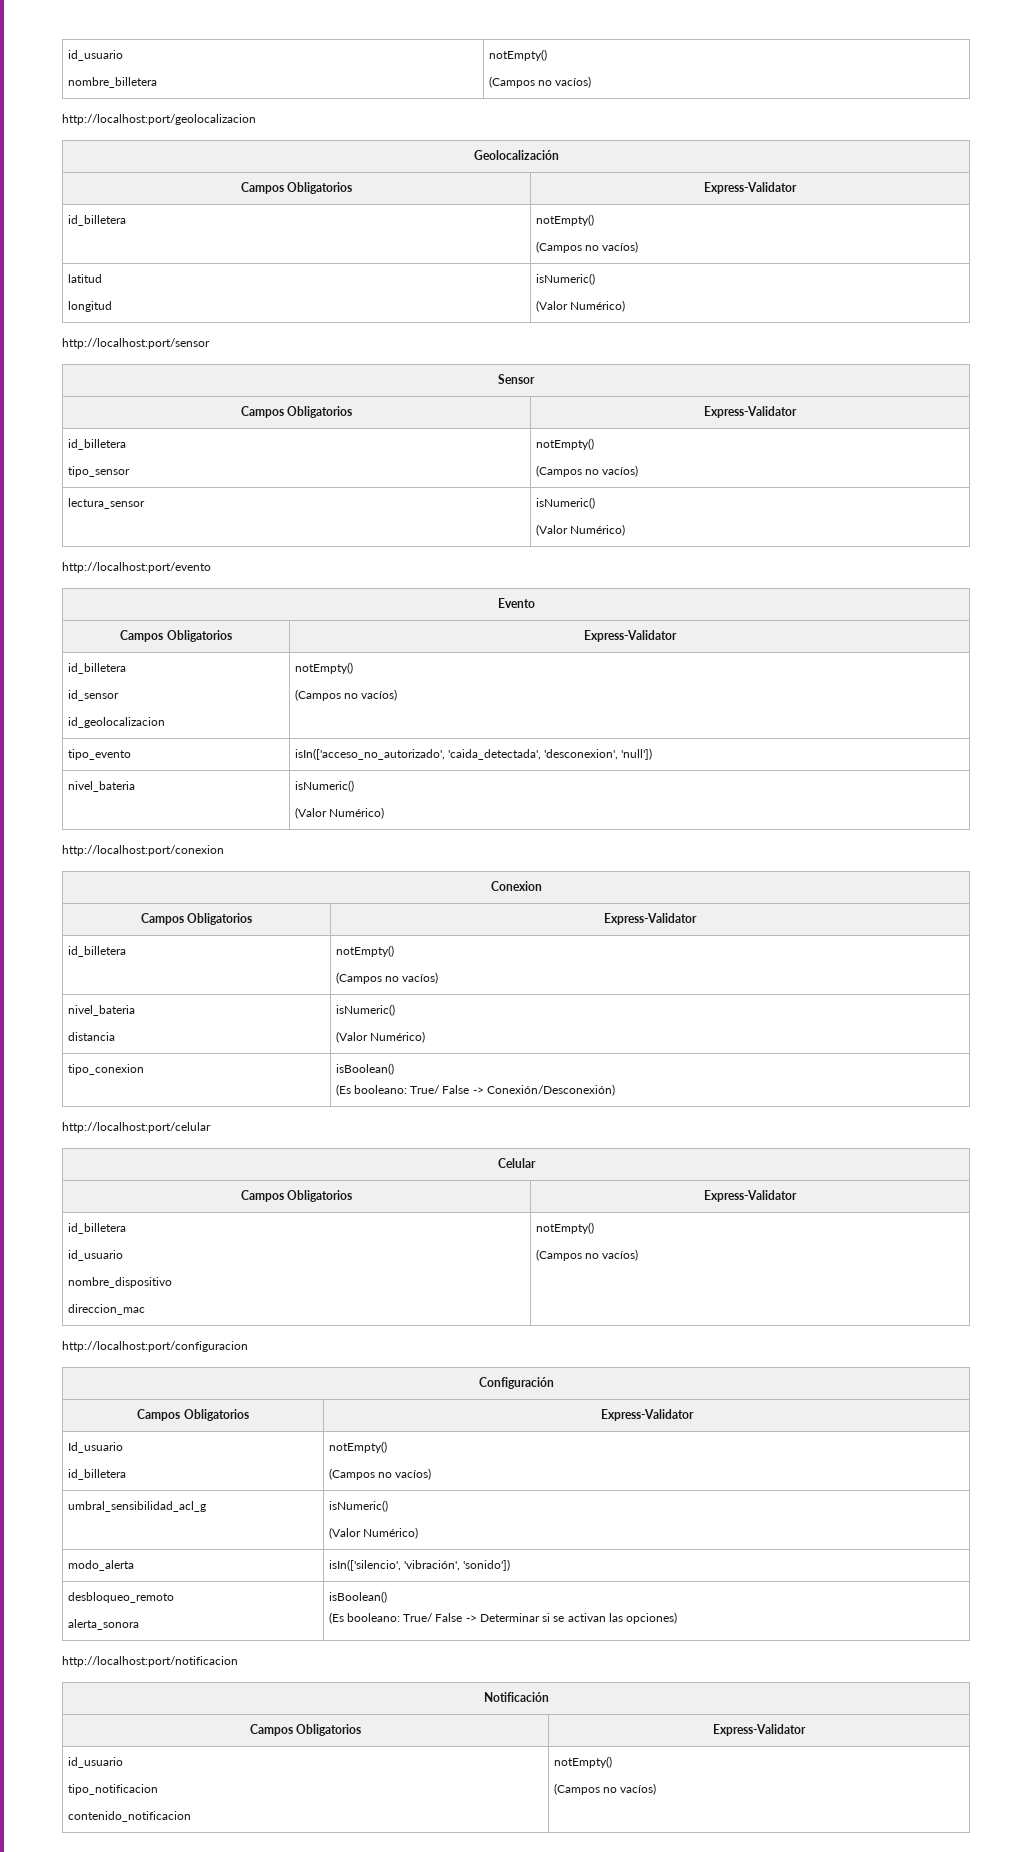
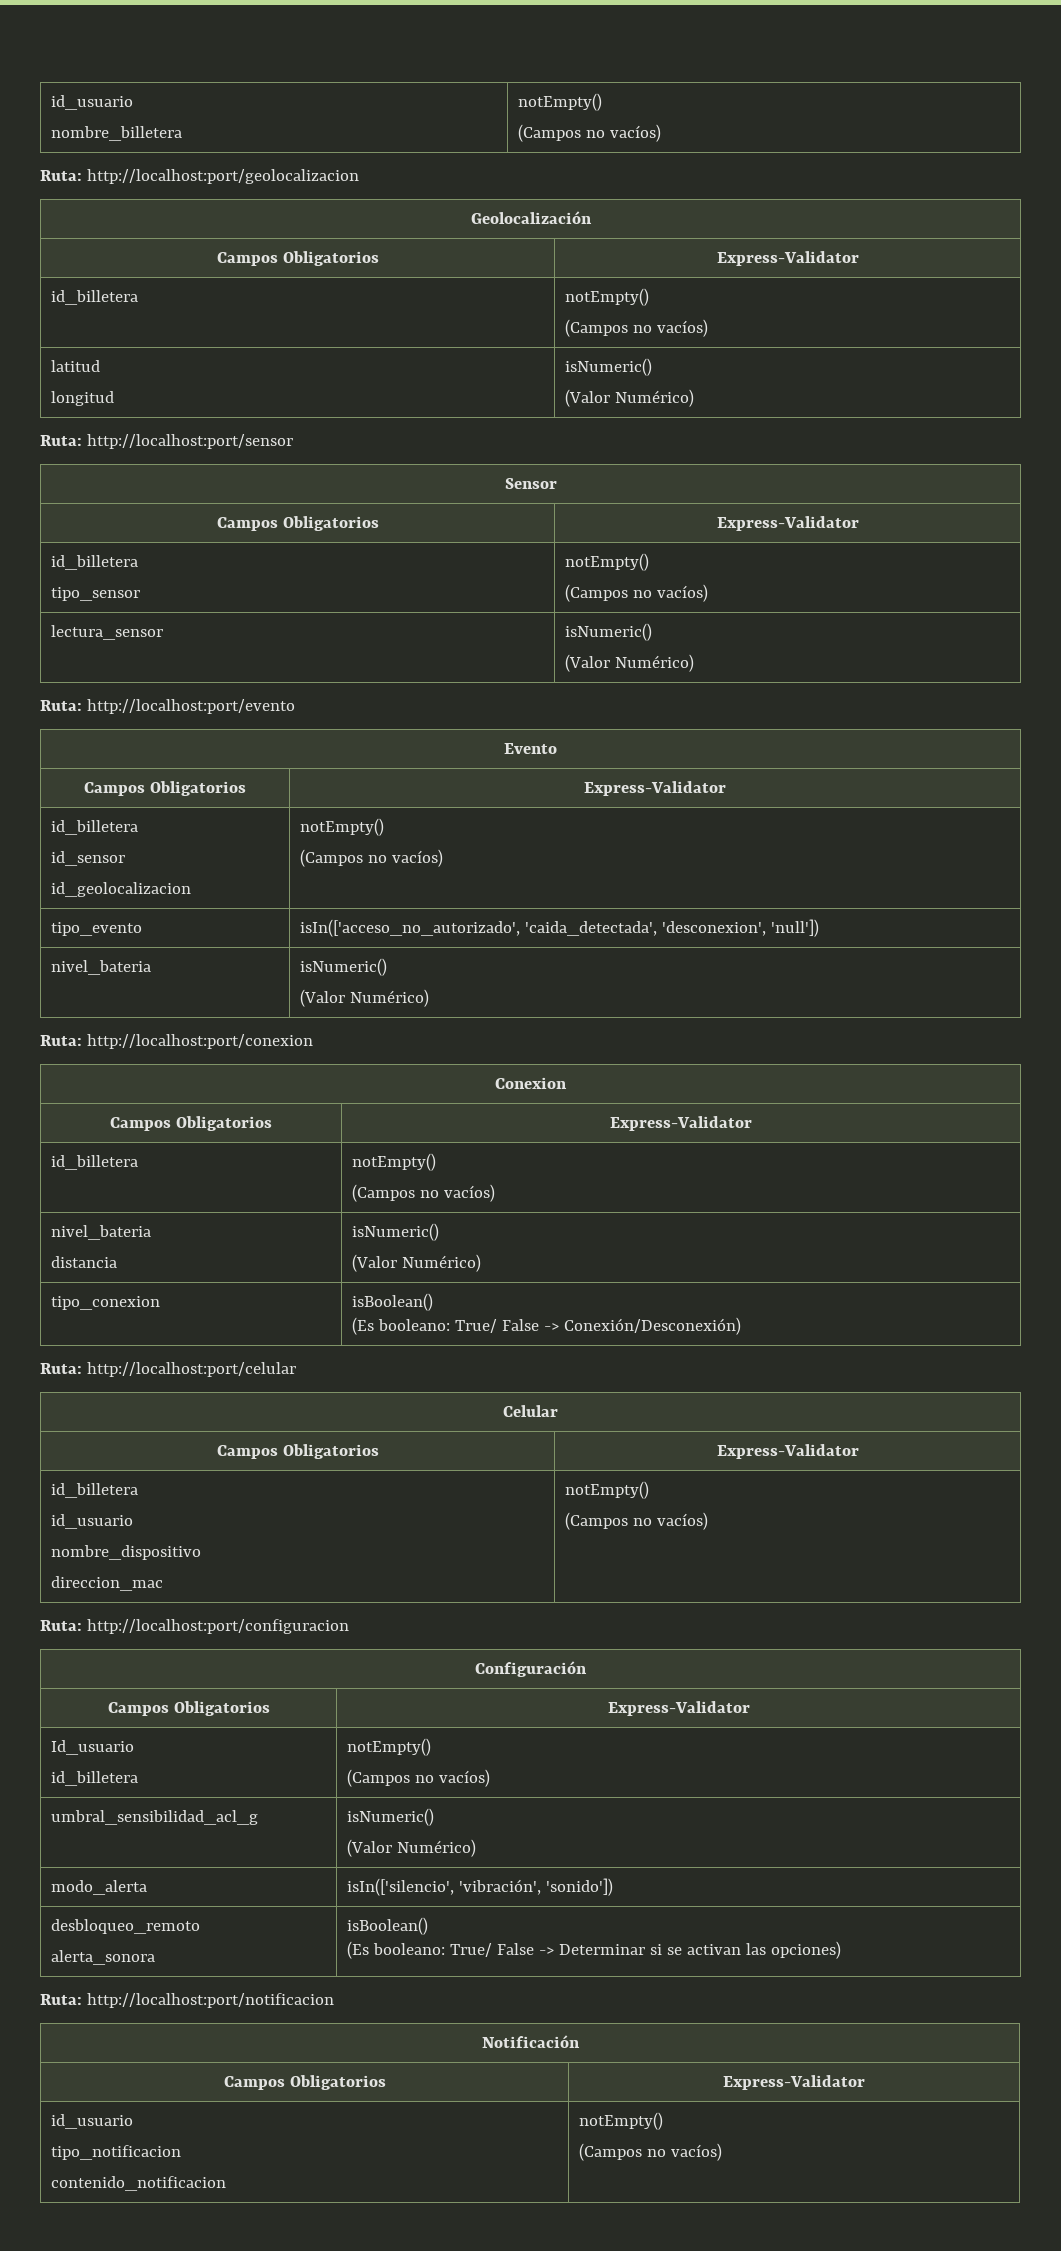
- http://localhost:port/geolocalizacion
+ Ruta: http://localhost:port/geolocalizacion
- http://localhost:port/sensor
+ Ruta: http://localhost:port/sensor
- http://localhost:port/evento
+ Ruta: http://localhost:port/evento
- http://localhost:port/conexion
+ Ruta: http://localhost:port/conexion
- http://localhost:port/celular
+ Ruta: http://localhost:port/celular
- http://localhost:port/configuracion
+ Ruta: http://localhost:port/configuracion
- http://localhost:port/notificacion
+ Ruta: http://localhost:port/notificacion

